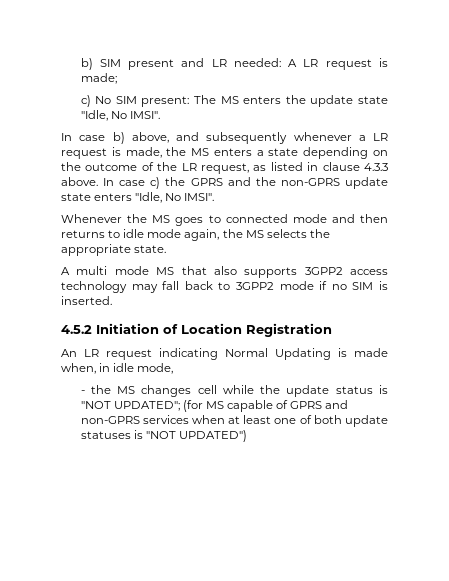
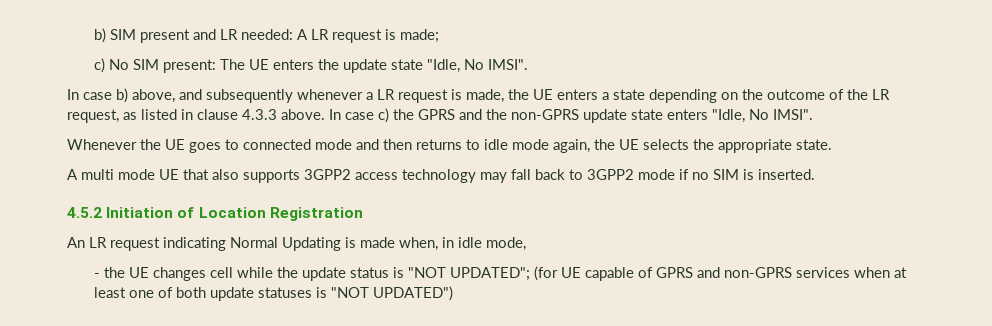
- c) No SIM present: The MS enters the update state "Idle, No IMSI".
+ c) No SIM present: The UE enters the update state "Idle, No IMSI".
- In case b) above, and subsequently whenever a LR request is made, the MS enters a state depending on the outcome of the LR request, as listed in clause 4.3.3 above.
+ In case b) above, and subsequently whenever a LR request is made, the UE enters a state depending on the outcome of the LR request, as listed in clause 4.3.3 above.
- Whenever the MS goes to connected mode and then returns to idle mode again, the MS selects the appropriate state.
+ Whenever the UE goes to connected mode and then returns to idle mode again, the UE selects the appropriate state.
- A multi mode MS that also supports 3GPP2 access technology may fall back to 3GPP2 mode if no SIM is inserted.
+ A multi mode UE that also supports 3GPP2 access technology may fall back to 3GPP2 mode if no SIM is inserted.
- - the MS changes cell while the update status is "NOT UPDATED"; (for MS capable of GPRS and non-GPRS services when at least one of both update statuses is "NOT UPDATED")
+ - the UE changes cell while the update status is "NOT UPDATED"; (for UE capable of GPRS and non-GPRS services when at least one of both update statuses is "NOT UPDATED")

